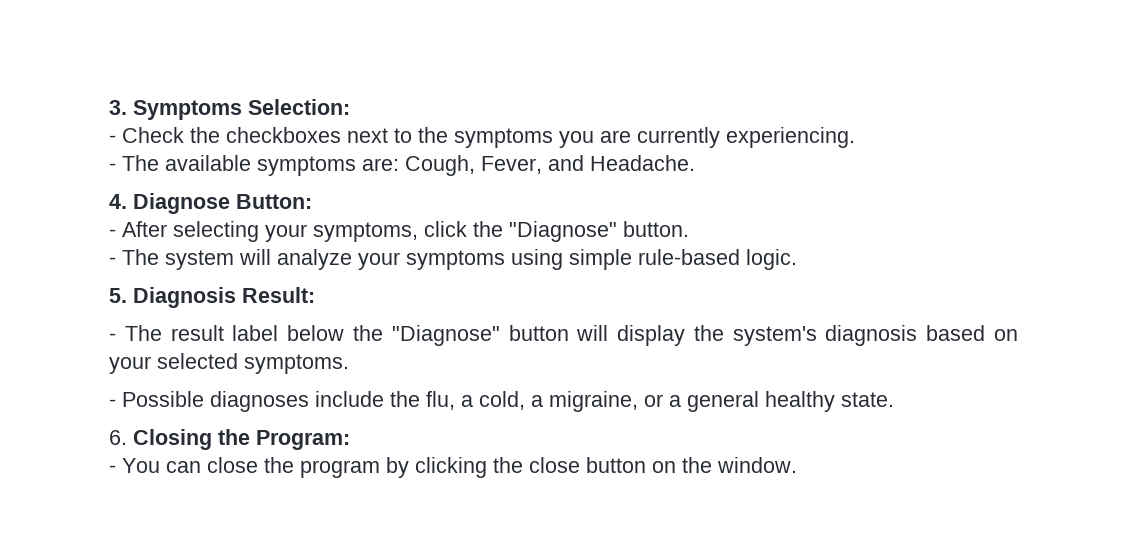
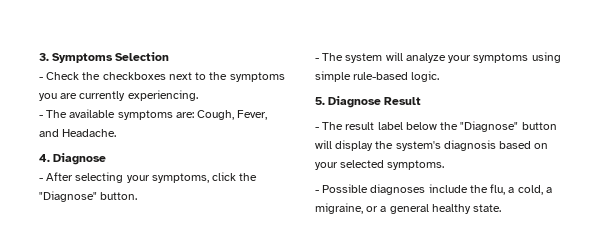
- 3. Symptoms Selection:
+ 3. Symptoms Selection
- 4. Diagnose Button:
+ 4. Diagnose
- 5. Diagnosis Result:
+ 5. Diagnose Result
- 6. Closing the Program:
- - You can close the program by clicking the close button on the window.

